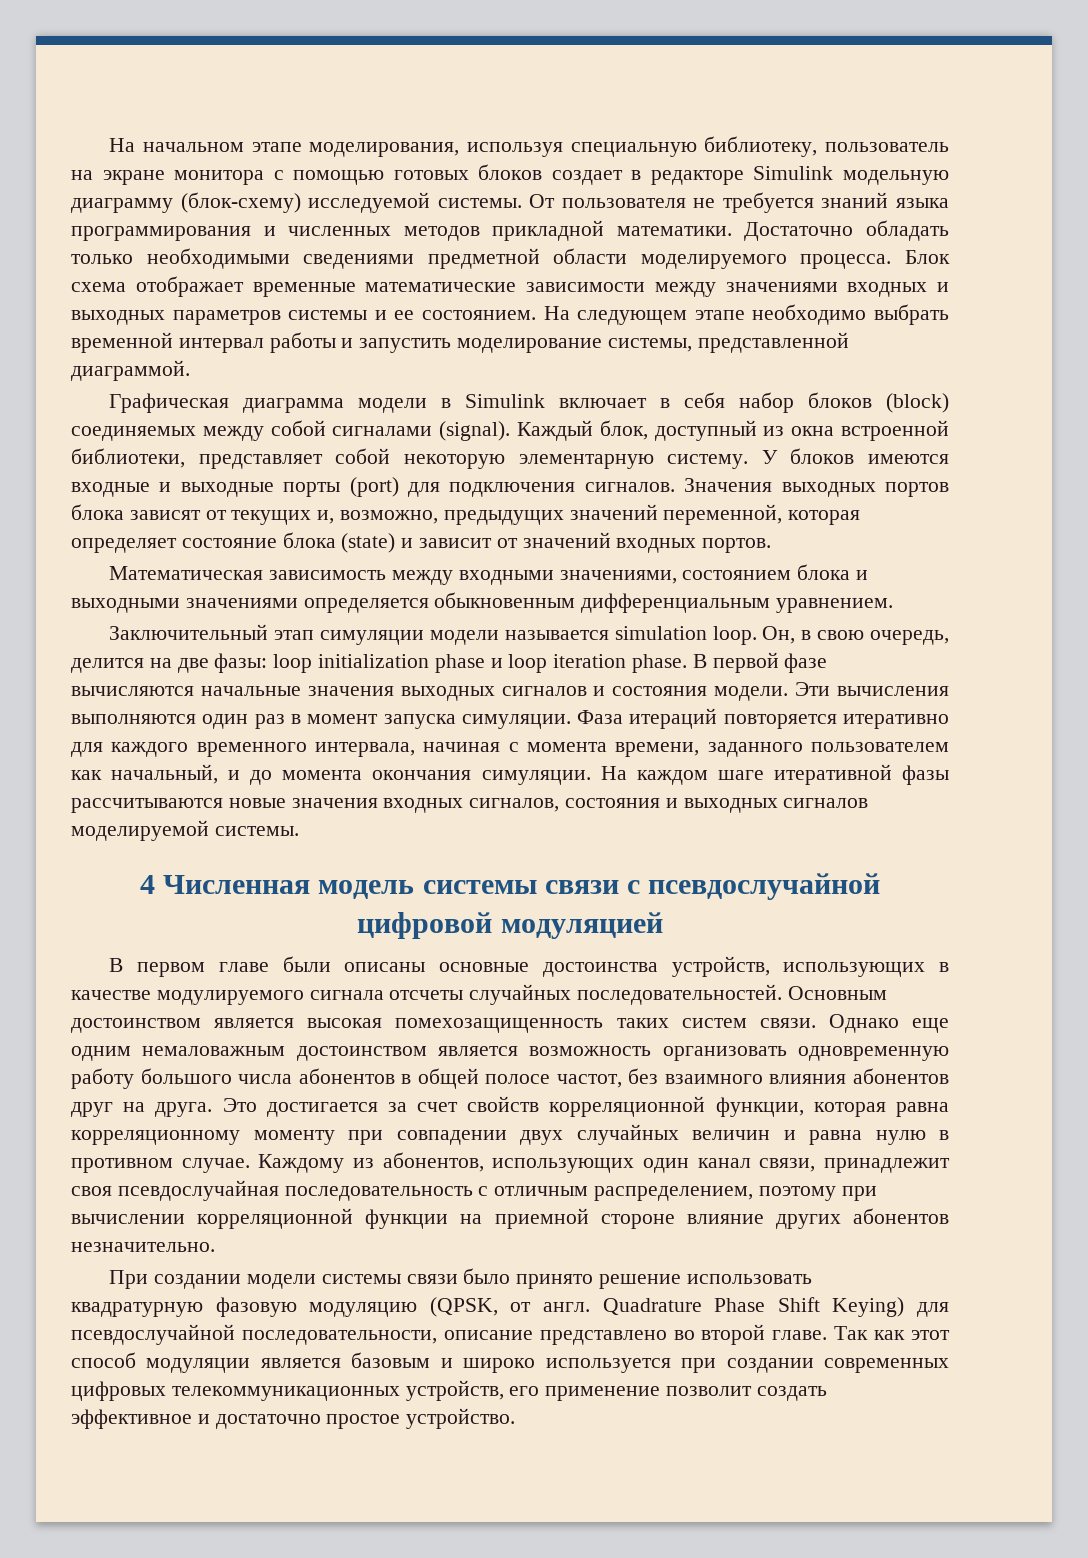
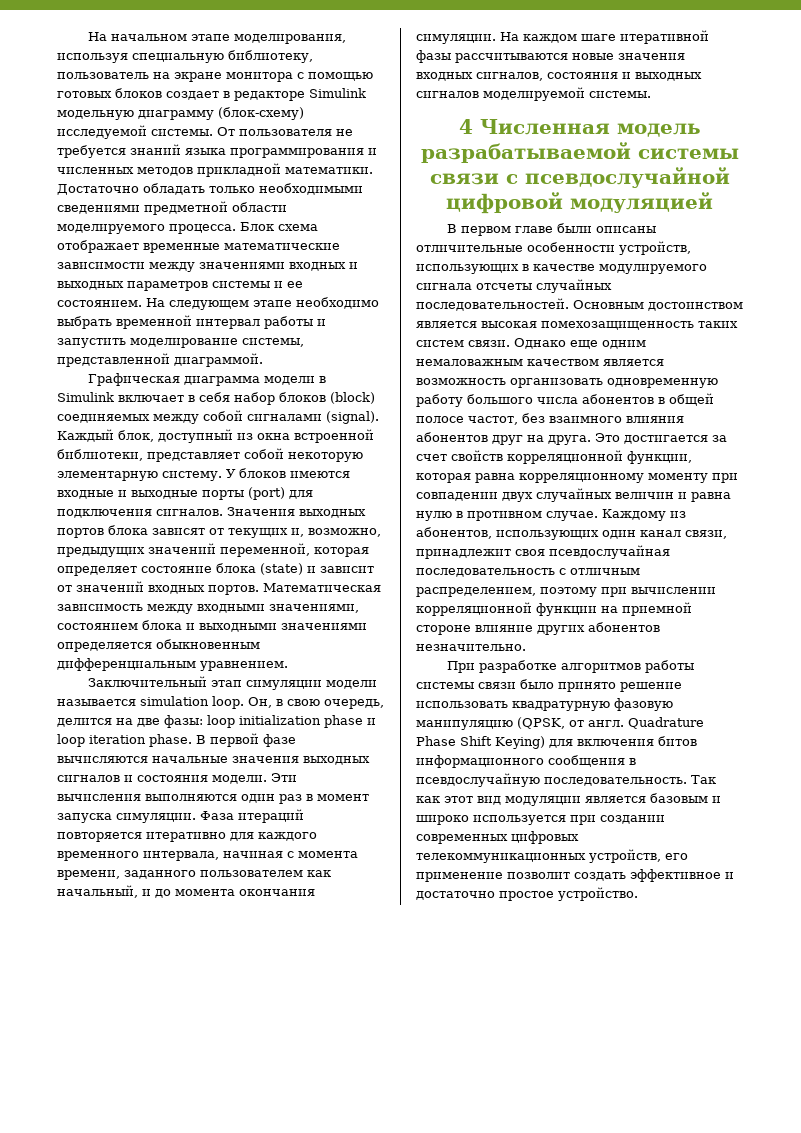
- Значения выходных портов блока зависят от текущих и, возможно, предыдущих значений переменной, которая определяет состояние блока (state) и зависит от значений входных портов.
- Математическая зависимость между входными значениями, состоянием блока и выходными значениями определяется обыкновенным дифференциальным уравнением.
+ Значения выходных портов блока зависят от текущих и, возможно, предыдущих значений переменной, которая определяет состояние блока (state) и зависит от значений входных портов. Математическая зависимость между входными значениями, состоянием блока и выходными значениями определяется обыкновенным дифференциальным уравнением.
- 4 Численная модель системы связи с псевдослучайной цифровой модуляцией
+ 4 Численная модель разрабатываемой системы связи с псевдослучайной цифровой модуляцией
- В первом главе были описаны основные достоинства устройств, использующих в качестве модулируемого сигнала отсчеты случайных последовательностей.
+ В первом главе были описаны отличительные особенности устройств, использующих в качестве модулируемого сигнала отсчеты случайных последовательностей.
- Однако еще одним немаловажным достоинством является возможность организовать одновременную работу большого числа абонентов в общей полосе частот, без взаимного влияния абонентов друг на друга.
+ Однако еще одним немаловажным качеством является возможность организовать одновременную работу большого числа абонентов в общей полосе частот, без взаимного влияния абонентов друг на друга.
- При создании модели системы связи было принято решение использовать квадратурную фазовую модуляцию (QPSK, от англ.
+ При разработке алгоритмов работы системы связи было принято решение использовать квадратурную фазовую манипуляцию (QPSK, от англ.
- Quadrature Phase Shift Keying) для псевдослучайной последовательности, описание представлено во второй главе.
+ Quadrature Phase Shift Keying) для включения битов информационного сообщения в псевдослучайную последовательность.
- Так как этот способ модуляции является базовым и широко используется при создании современных цифровых телекоммуникационных устройств, его применение позволит создать эффективное и достаточно простое устройство.
+ Так как этот вид модуляции является базовым и широко используется при создании современных цифровых телекоммуникационных устройств, его применение позволит создать эффективное и достаточно простое устройство.

